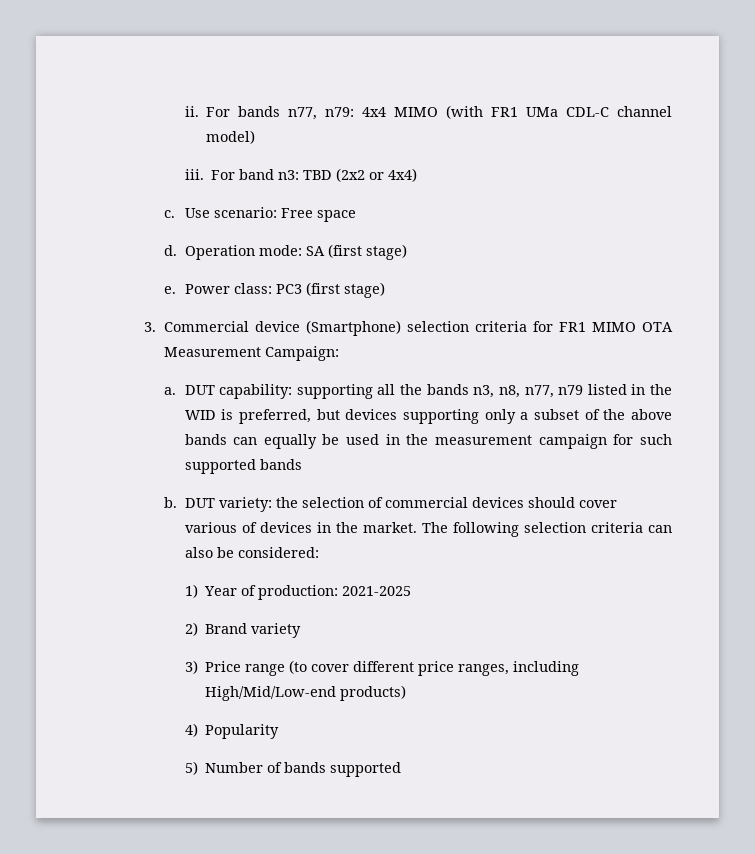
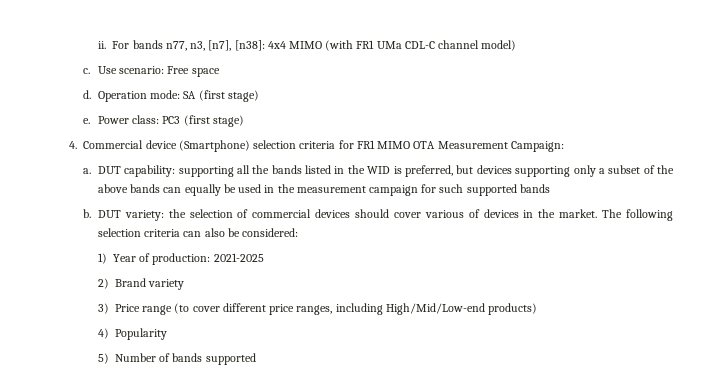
- For bands n77, n79: 4x4 MIMO (with FR1 UMa CDL-C channel model)
+ For bands n77, n3, [n7], [n38]: 4x4 MIMO (with FR1 UMa CDL-C channel model)
- iii. For band n3: TBD (2x2 or 4x4)
- 3. Commercial device (Smartphone) selection criteria for FR1 MIMO OTA Measurement Campaign:
+ 4. Commercial device (Smartphone) selection criteria for FR1 MIMO OTA Measurement Campaign:
- DUT capability: supporting all the bands n3, n8, n77, n79 listed in the WID is preferred, but devices supporting only a subset of the above bands can equally be used in the measurement campaign for such supported bands
+ DUT capability: supporting all the bands listed in the WID is preferred, but devices supporting only a subset of the above bands can equally be used in the measurement campaign for such supported bands

